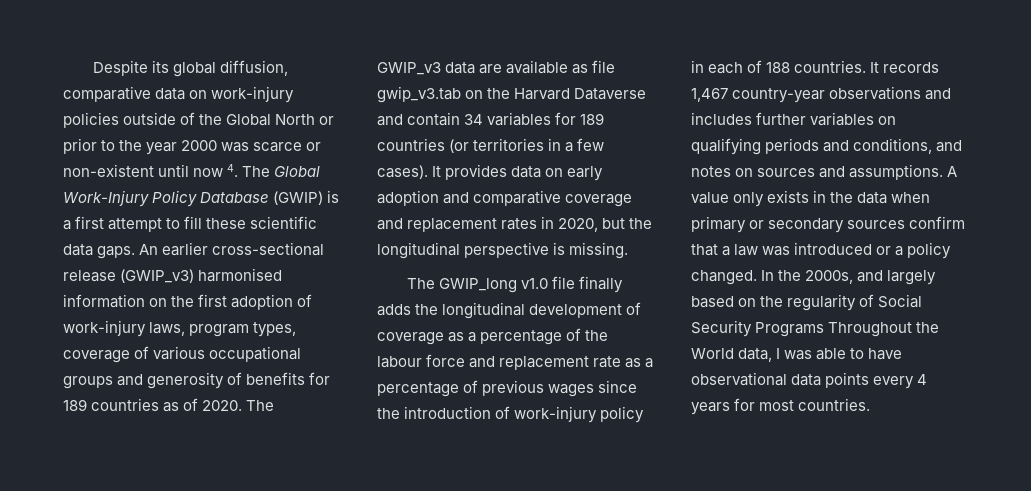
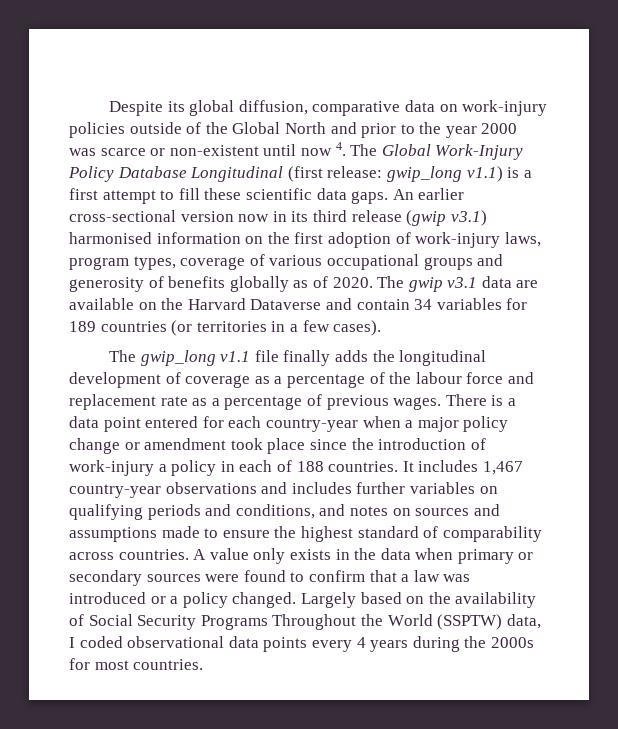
- Despite its global diffusion, comparative data on work-injury policies outside of the Global North or prior to the year 2000 was scarce or non-existent until now 4. The Global Work-Injury Policy Database (GWIP) is a first attempt to fill these scientific data gaps.
+ Despite its global diffusion, comparative data on work-injury policies outside of the Global North and prior to the year 2000 was scarce or non-existent until now 4. The Global Work-Injury Policy Database Longitudinal (first release: gwip_long v1.1) is a first attempt to fill these scientific data gaps.
- An earlier cross-sectional release (GWIP_v3) harmonised information on the first adoption of work-injury laws, program types, coverage of various occupational groups and generosity of benefits for 189 countries as of 2020.
+ An earlier cross-sectional version now in its third release (gwip v3.1) harmonised information on the first adoption of work-injury laws, program types, coverage of various occupational groups and generosity of benefits globally as of 2020.
- The GWIP_v3 data are available as file gwip_v3.tab on the Harvard Dataverse and contain 34 variables for 189 countries (or territories in a few cases). It provides data on early adoption and comparative coverage and replacement rates in 2020, but the longitudinal perspective is missing.
- The GWIP_long v1.0 file finally adds the longitudinal development of coverage as a percentage of the labour force and replacement rate as a percentage of previous wages since the introduction of work-injury policy in each of 188 countries.
+ The gwip v3.1 data are available on the Harvard Dataverse and contain 34 variables for 189 countries (or territories in a few cases).
+ The gwip_long v1.1 file finally adds the longitudinal development of coverage as a percentage of the labour force and replacement rate as a percentage of previous wages. There is a data point entered for each country-year when a major policy change or amendment took place since the introduction of work-injury a policy in each of 188 countries.
- It records 1,467 country-year observations and includes further variables on qualifying periods and conditions, and notes on sources and assumptions.
+ It includes 1,467 country-year observations and includes further variables on qualifying periods and conditions, and notes on sources and assumptions made to ensure the highest standard of comparability across countries.
- A value only exists in the data when primary or secondary sources confirm that a law was introduced or a policy changed.
+ A value only exists in the data when primary or secondary sources were found to confirm that a law was introduced or a policy changed.
- In the 2000s, and largely based on the regularity of Social Security Programs Throughout the World data, I was able to have observational data points every 4 years for most countries.
+ Largely based on the availability of Social Security Programs Throughout the World (SSPTW) data, I coded observational data points every 4 years during the 2000s for most countries.

